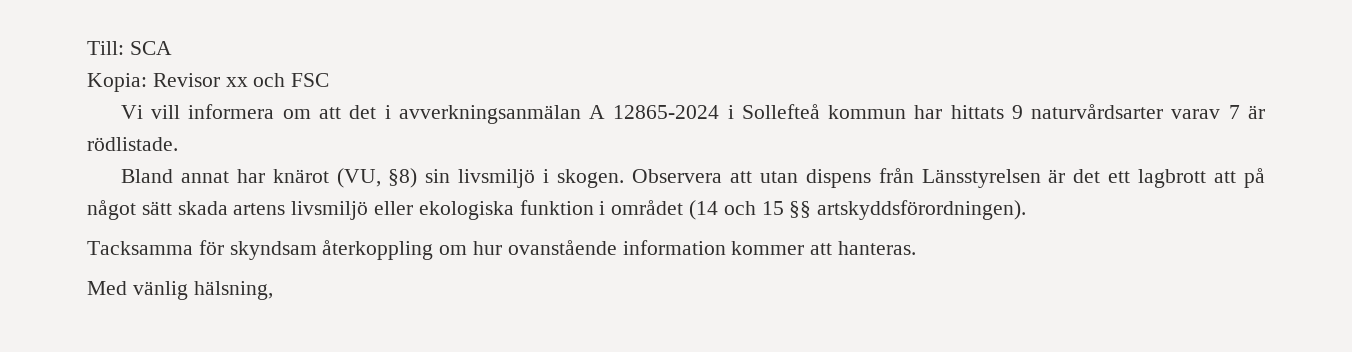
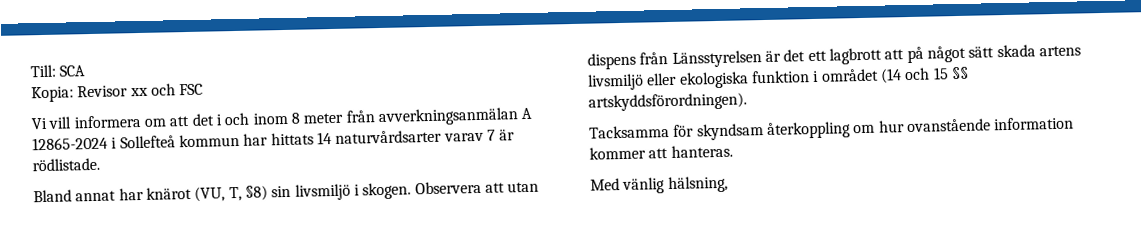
- Vi vill informera om att det i avverkningsanmälan A 12865-2024 i Sollefteå kommun har hittats 9 naturvårdsarter varav 7 är rödlistade.
+ Vi vill informera om att det i och inom 8 meter från avverkningsanmälan A 12865-2024 i Sollefteå kommun har hittats 14 naturvårdsarter varav 7 är rödlistade.
- Bland annat har knärot (VU, §8) sin livsmiljö i skogen.
+ Bland annat har knärot (VU, T, §8) sin livsmiljö i skogen.

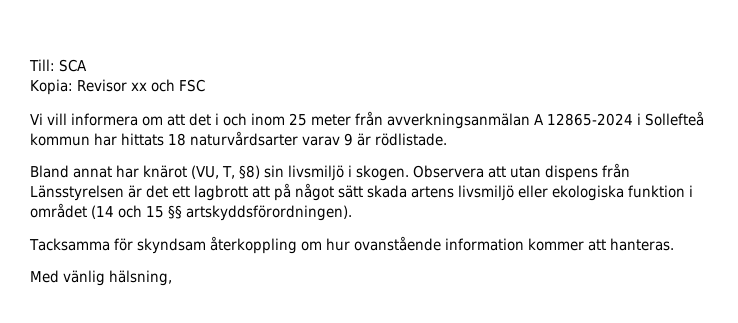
- Vi vill informera om att det i och inom 8 meter från avverkningsanmälan A 12865-2024 i Sollefteå kommun har hittats 14 naturvårdsarter varav 7 är rödlistade.
+ Vi vill informera om att det i och inom 25 meter från avverkningsanmälan A 12865-2024 i Sollefteå kommun har hittats 18 naturvårdsarter varav 9 är rödlistade.

